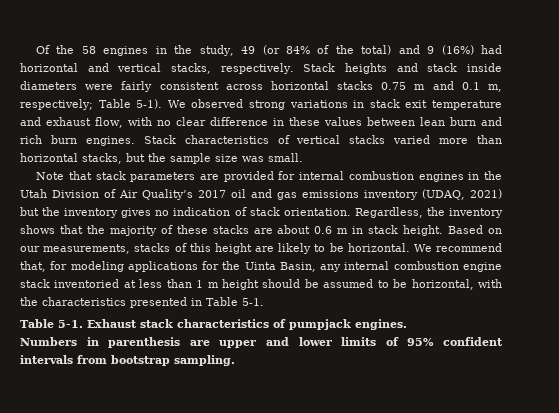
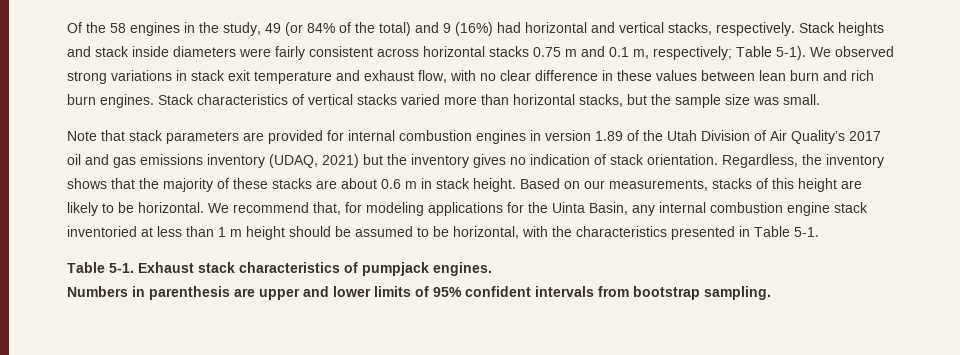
- Note that stack parameters are provided for internal combustion engines in the Utah Division of Air Quality’s 2017 oil and gas emissions inventory (UDAQ, 2021) but the inventory gives no indication of stack orientation.
+ Note that stack parameters are provided for internal combustion engines in version 1.89 of the Utah Division of Air Quality’s 2017 oil and gas emissions inventory (UDAQ, 2021) but the inventory gives no indication of stack orientation.

